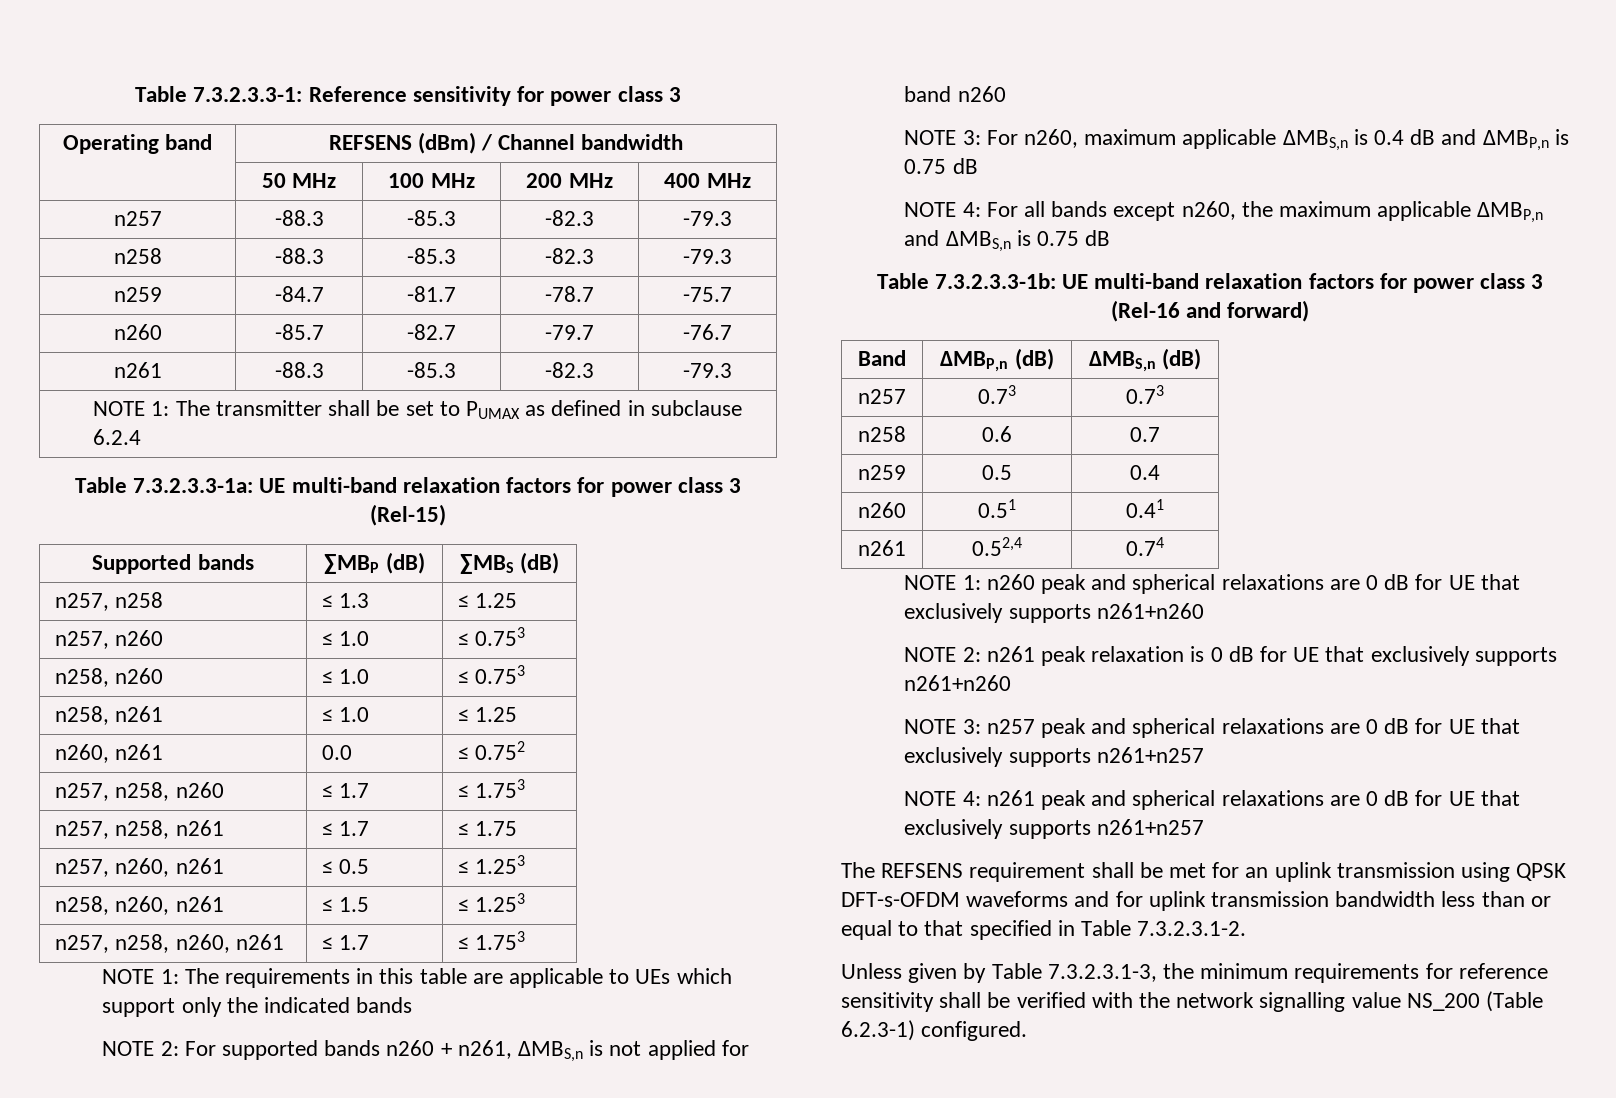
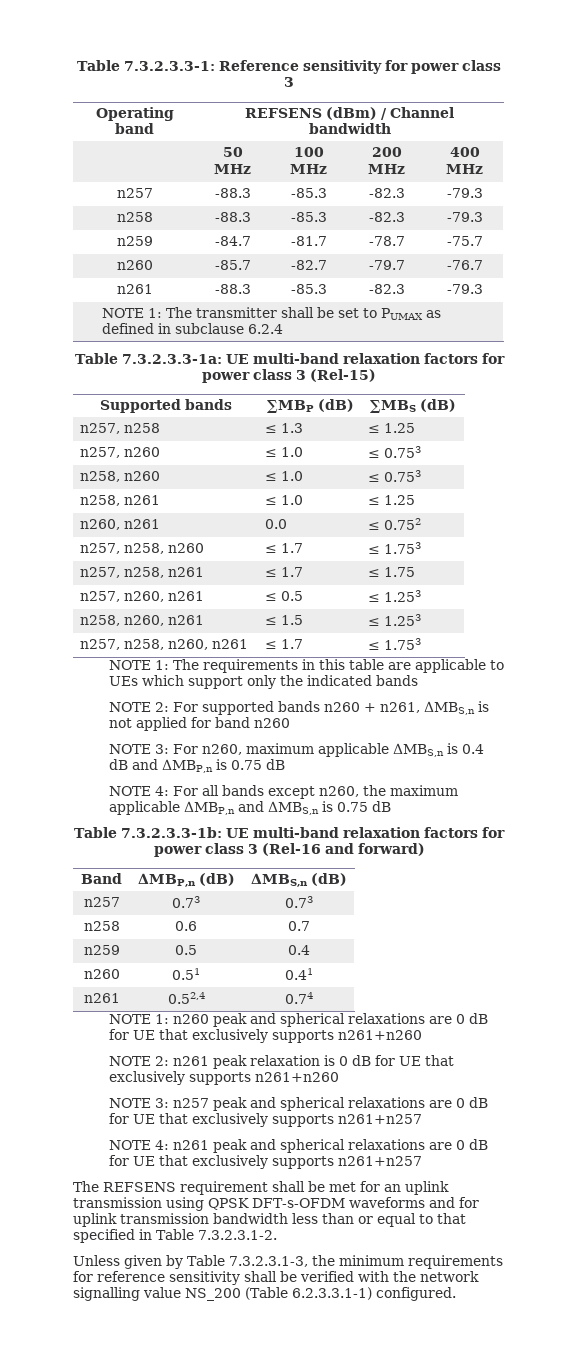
- Unless given by Table 7.3.2.3.1-3, the minimum requirements for reference sensitivity shall be verified with the network signalling value NS_200 (Table 6.2.3-1) configured.
+ Unless given by Table 7.3.2.3.1-3, the minimum requirements for reference sensitivity shall be verified with the network signalling value NS_200 (Table 6.2.3.3.1-1) configured.

